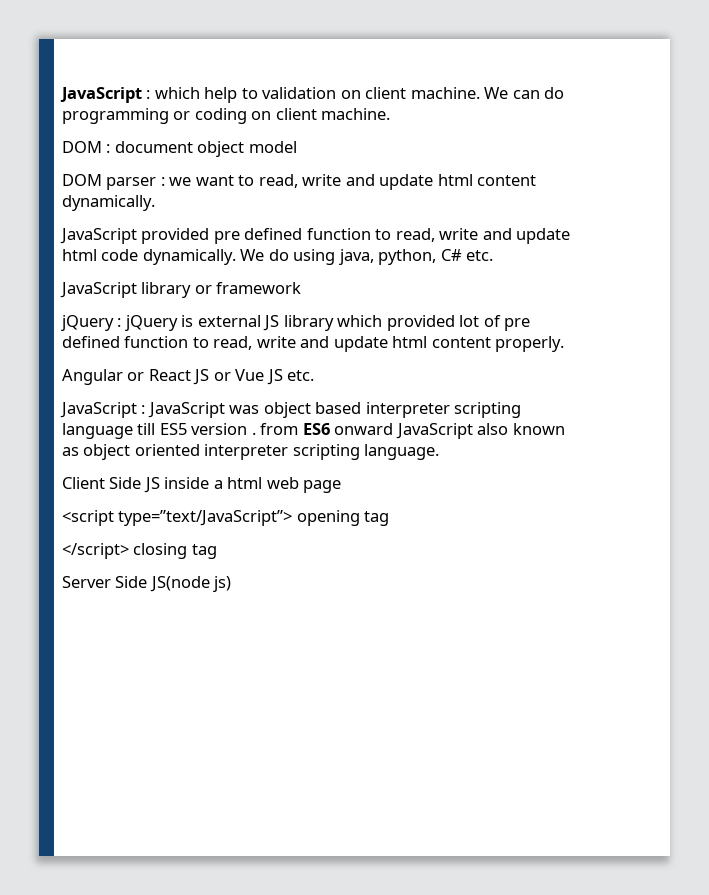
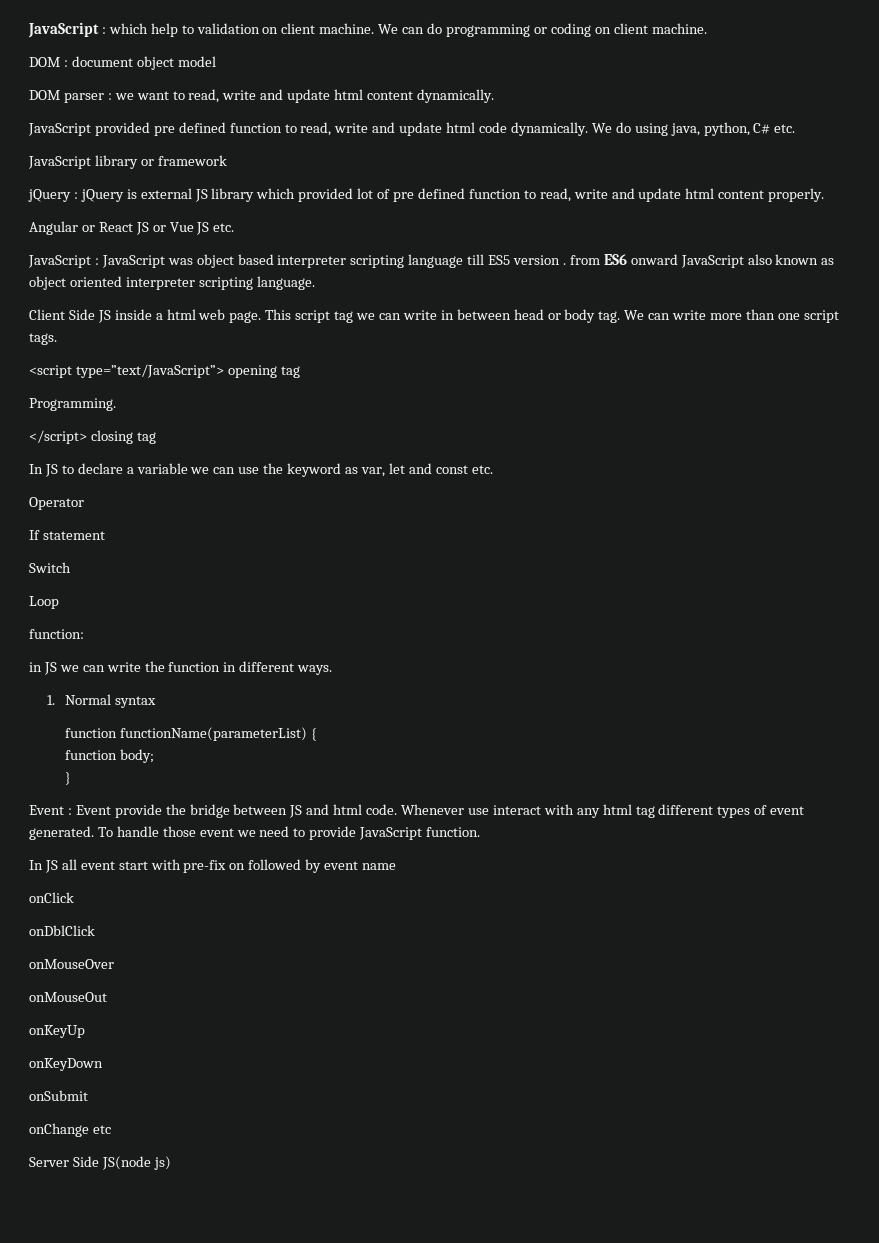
- Client Side JS inside a html web page
+ Client Side JS inside a html web page. This script tag we can write in between head or body tag. We can write more than one script tags.
+ Programming.
+ In JS to declare a variable we can use the keyword as var, let and const etc.
+ Operator
+ If statement
+ Switch
+ Loop
+ function:
+ in JS we can write the function in different ways.
+ 1. Normal syntax
+ function functionName(parameterList) {
+ function body;
+ }
+ Event : Event provide the bridge between JS and html code. Whenever use interact with any html tag different types of event generated. To handle those event we need to provide JavaScript function.
+ In JS all event start with pre-fix on followed by event name
+ onClick
+ onDblClick
+ onMouseOver
+ onMouseOut
+ onKeyUp
+ onKeyDown
+ onSubmit
+ onChange etc

